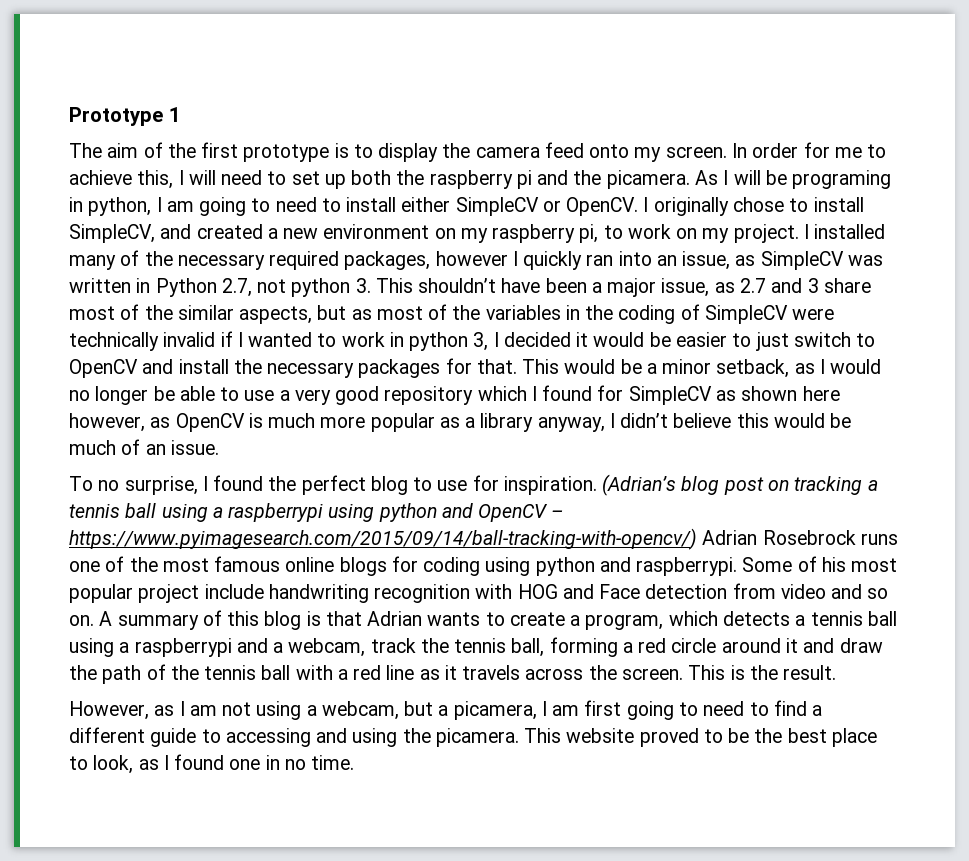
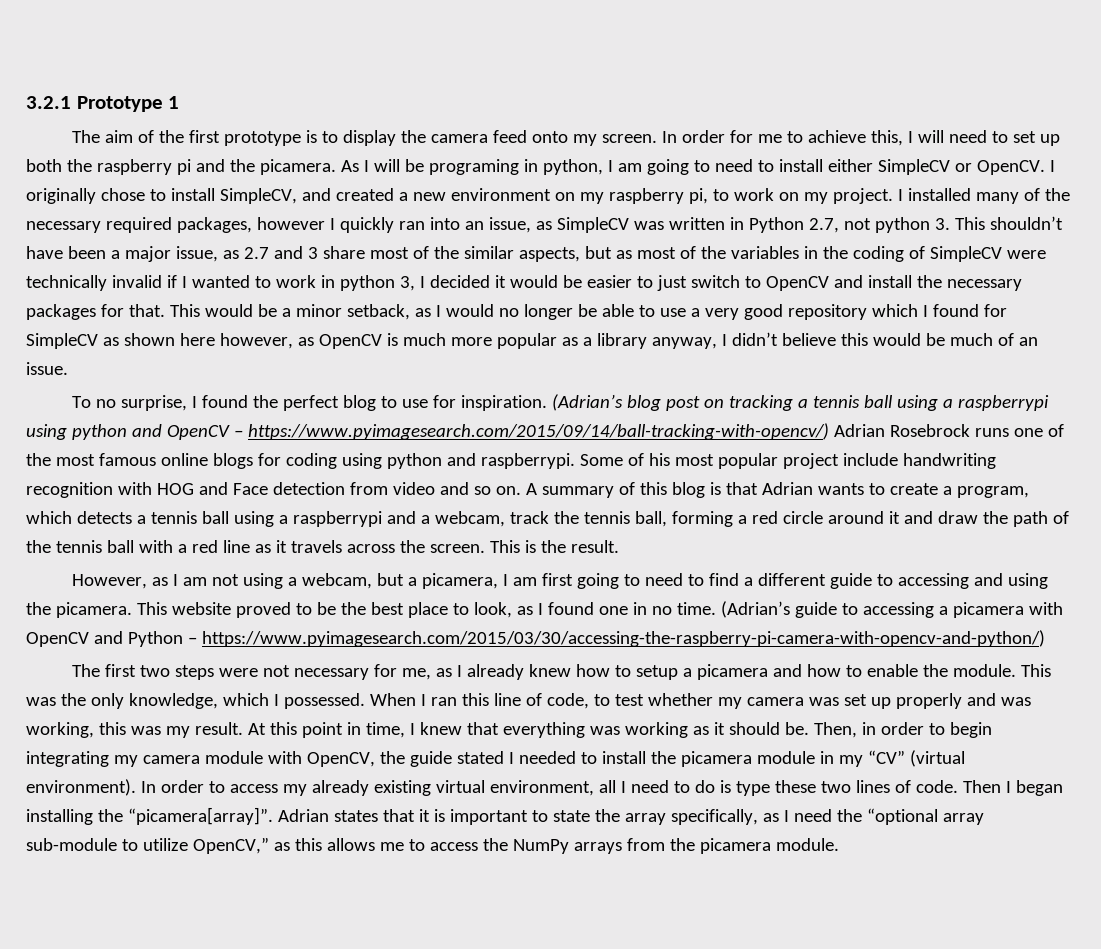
- Prototype 1
+ 3.2.1 Prototype 1
+ (Adrian’s guide to accessing a picamera with OpenCV and Python – https://www.pyimagesearch.com/2015/03/30/accessing-the-raspberry-pi-camera-with-opencv-and-python/)
+ The first two steps were not necessary for me, as I already knew how to setup a picamera and how to enable the module. This was the only knowledge, which I possessed. When I ran this line of code, to test whether my camera was set up properly and was working, this was my result. At this point in time, I knew that everything was working as it should be. Then, in order to begin integrating my camera module with OpenCV, the guide stated I needed to install the picamera module in my “CV” (virtual environment). In order to access my already existing virtual environment, all I need to do is type these two lines of code. Then I began installing the “picamera[array]”. Adrian states that it is important to state the array specifically, as I need the “optional array sub-module to utilize OpenCV,” as this allows me to access the NumPy arrays from the picamera module.

